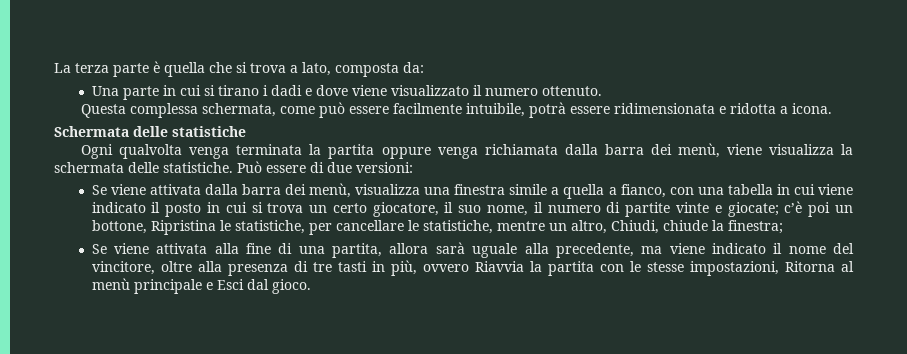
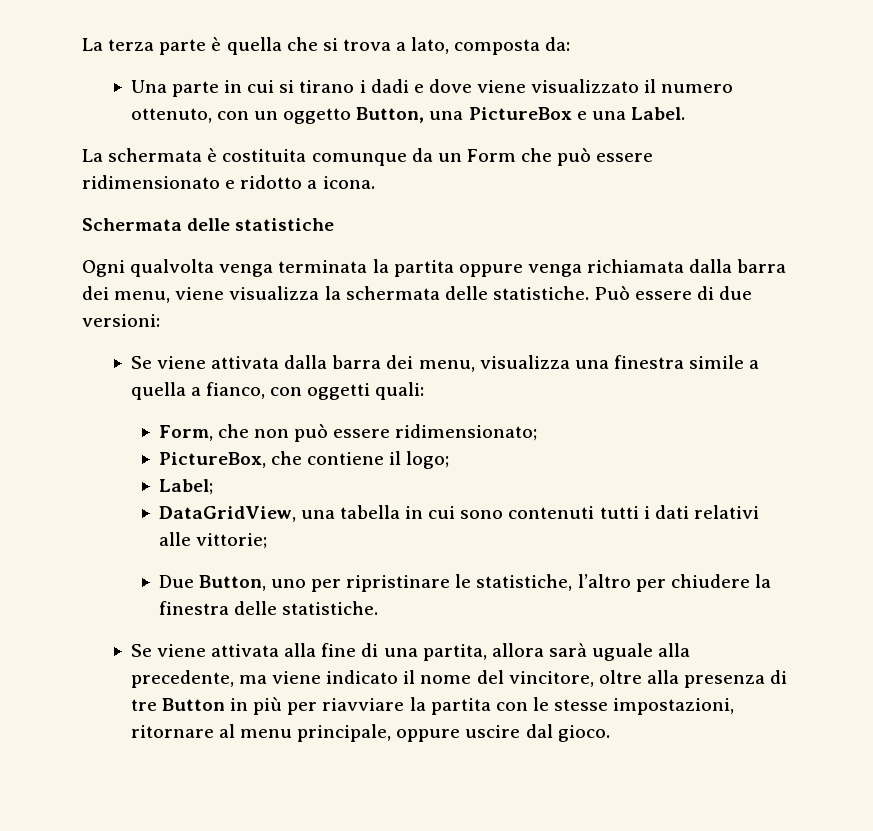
- Una parte in cui si tirano i dadi e dove viene visualizzato il numero ottenuto.
- Questa complessa schermata, come può essere facilmente intuibile, potrà essere ridimensionata e ridotta a icona.
+ Una parte in cui si tirano i dadi e dove viene visualizzato il numero ottenuto, con un oggetto Button, una PictureBox e una Label.
+ La schermata è costituita comunque da un Form che può essere ridimensionato e ridotto a icona.
- Ogni qualvolta venga terminata la partita oppure venga richiamata dalla barra dei menù, viene visualizza la schermata delle statistiche.
+ Ogni qualvolta venga terminata la partita oppure venga richiamata dalla barra dei menu, viene visualizza la schermata delle statistiche.
- Se viene attivata dalla barra dei menù, visualizza una finestra simile a quella a fianco, con una tabella in cui viene indicato il posto in cui si trova un certo giocatore, il suo nome, il numero di partite vinte e giocate; c’è poi un bottone, Ripristina le statistiche, per cancellare le statistiche, mentre un altro, Chiudi, chiude la finestra;
+ Se viene attivata dalla barra dei menu, visualizza una finestra simile a quella a fianco, con oggetti quali:
+ Form, che non può essere ridimensionato;
+ PictureBox, che contiene il logo;
+ Label;
+ DataGridView, una tabella in cui sono contenuti tutti i dati relativi alle vittorie;
+ Due Button, uno per ripristinare le statistiche, l’altro per chiudere la finestra delle statistiche.
- Se viene attivata alla fine di una partita, allora sarà uguale alla precedente, ma viene indicato il nome del vincitore, oltre alla presenza di tre tasti in più, ovvero Riavvia la partita con le stesse impostazioni, Ritorna al menù principale e Esci dal gioco.
+ Se viene attivata alla fine di una partita, allora sarà uguale alla precedente, ma viene indicato il nome del vincitore, oltre alla presenza di tre Button in più per riavviare la partita con le stesse impostazioni, ritornare al menu principale, oppure uscire dal gioco.

